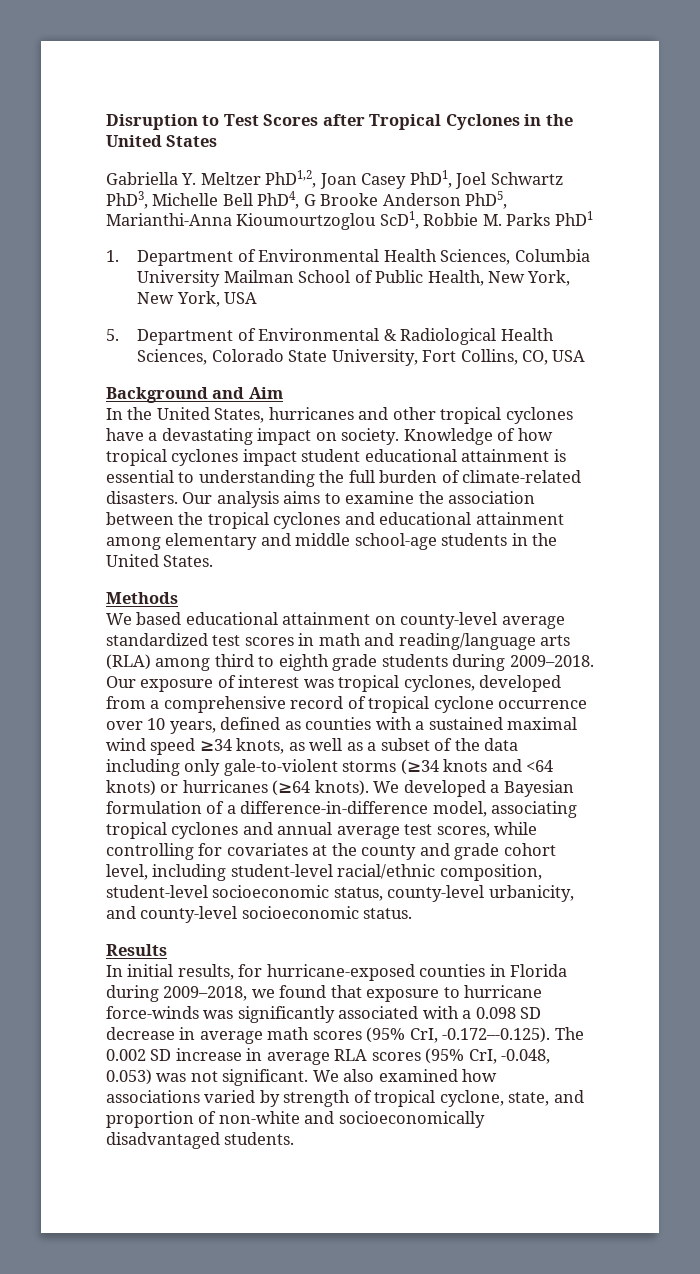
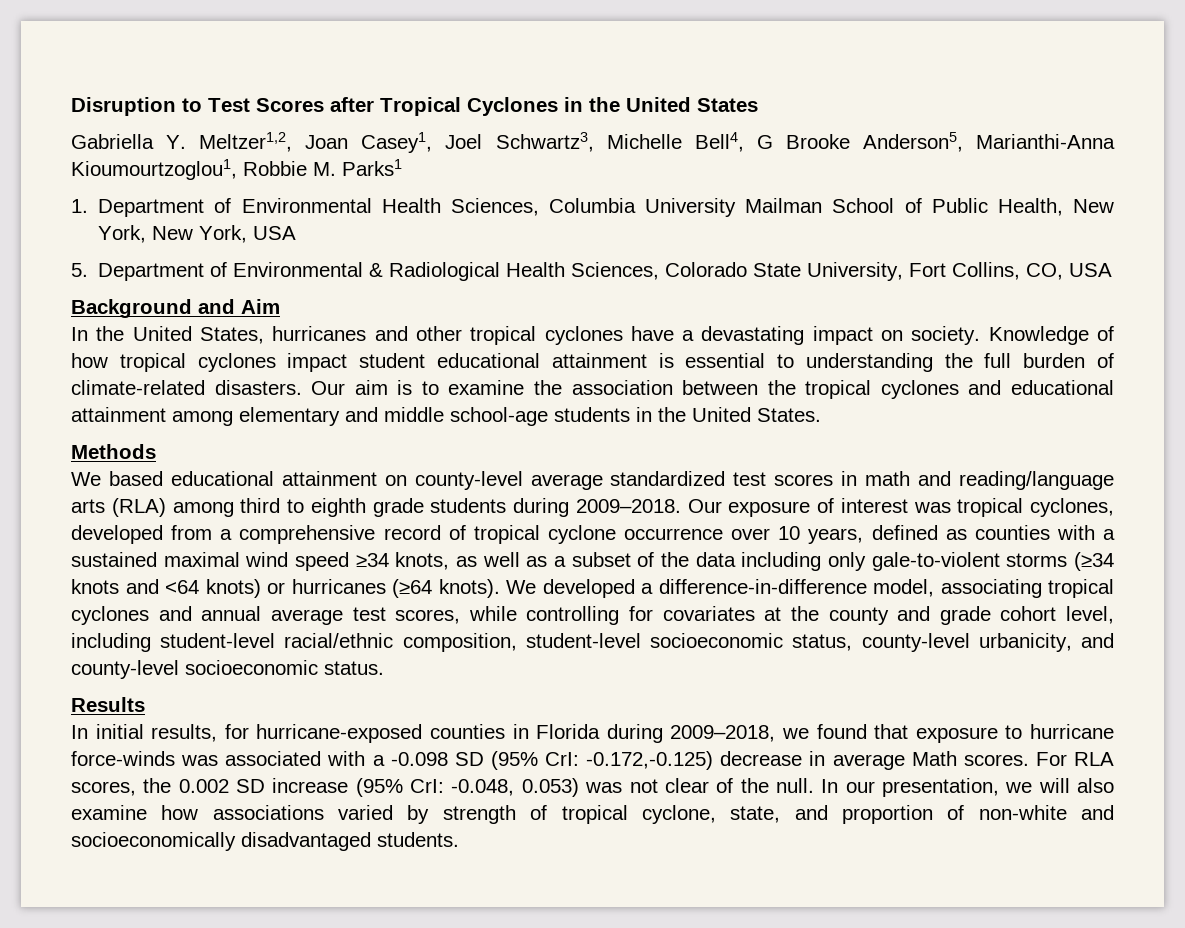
- Gabriella Y. Meltzer PhD1,2, Joan Casey PhD1, Joel Schwartz PhD3, Michelle Bell PhD4, G Brooke Anderson PhD5, Marianthi-Anna Kioumourtzoglou ScD1, Robbie M. Parks PhD1
+ Gabriella Y. Meltzer1,2, Joan Casey1, Joel Schwartz3, Michelle Bell4, G Brooke Anderson5, Marianthi-Anna Kioumourtzoglou1, Robbie M. Parks1
- Our analysis aims to examine the association between the tropical cyclones and educational attainment among elementary and middle school-age students in the United States.
+ Our aim is to examine the association between the tropical cyclones and educational attainment among elementary and middle school-age students in the United States.
- We developed a Bayesian formulation of a difference-in-difference model, associating tropical cyclones and annual average test scores, while controlling for covariates at the county and grade cohort level, including student-level racial/ethnic composition, student-level socioeconomic status, county-level urbanicity, and county-level socioeconomic status.
+ We developed a difference-in-difference model, associating tropical cyclones and annual average test scores, while controlling for covariates at the county and grade cohort level, including student-level racial/ethnic composition, student-level socioeconomic status, county-level urbanicity, and county-level socioeconomic status.
- In initial results, for hurricane-exposed counties in Florida during 2009–2018, we found that exposure to hurricane force-winds was significantly associated with a 0.098 SD decrease in average math scores (95% CrI, -0.172–-0.125). The 0.002 SD increase in average RLA scores (95% CrI, -0.048, 0.053) was not significant. We also examined how associations varied by strength of tropical cyclone, state, and proportion of non-white and socioeconomically disadvantaged students.
+ In initial results, for hurricane-exposed counties in Florida during 2009–2018, we found that exposure to hurricane force-winds was associated with a -0.098 SD (95% CrI: -0.172,-0.125) decrease in average Math scores. For RLA scores, the 0.002 SD increase (95% CrI: -0.048, 0.053) was not clear of the null. In our presentation, we will also examine how associations varied by strength of tropical cyclone, state, and proportion of non-white and socioeconomically disadvantaged students.

